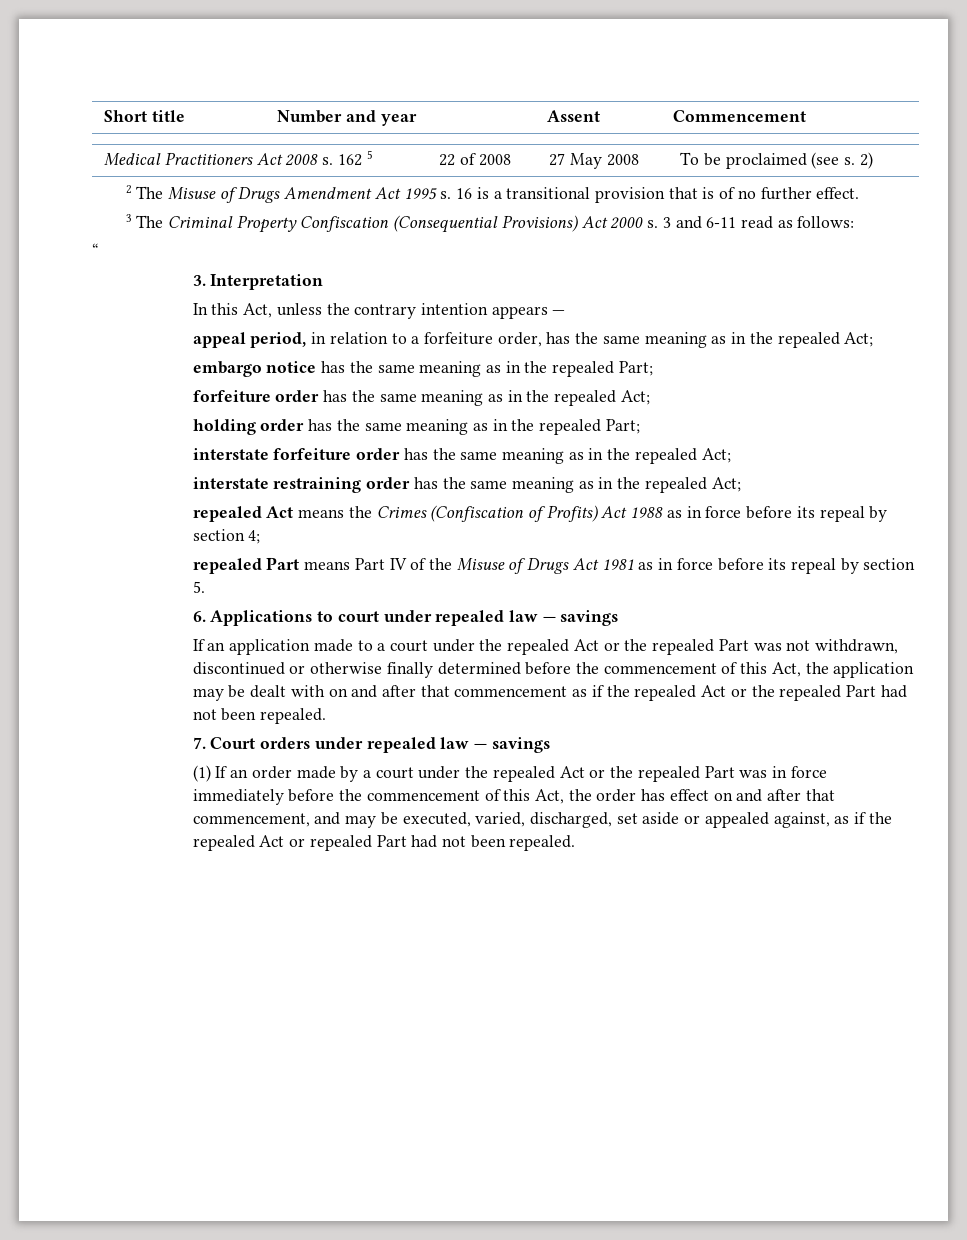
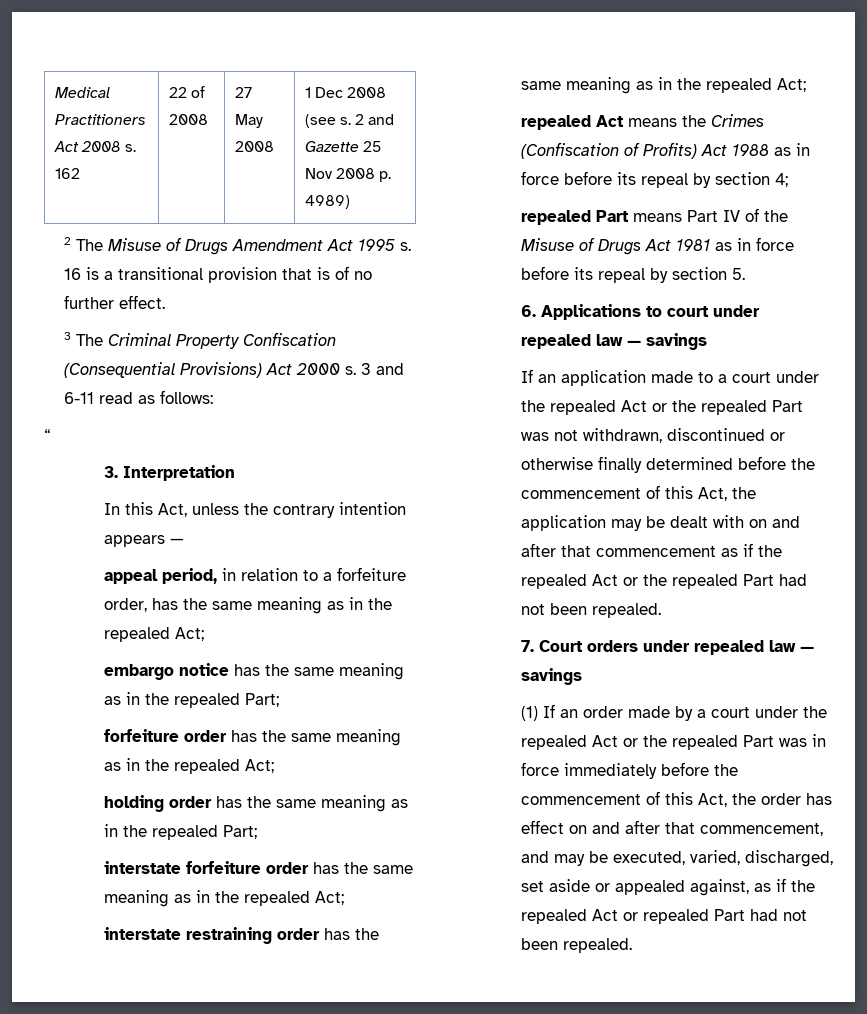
- Short title | Number and year | Assent | Commencement
- Medical Practitioners Act 2008 s. 162 5 | 22 of 2008 | 27 May 2008 | To be proclaimed (see s. 2)
+ Medical Practitioners Act 2008 s. 162 | 22 of 2008 | 27 May 2008 | 1 Dec 2008 (see s. 2 and Gazette 25 Nov 2008 p. 4989)

